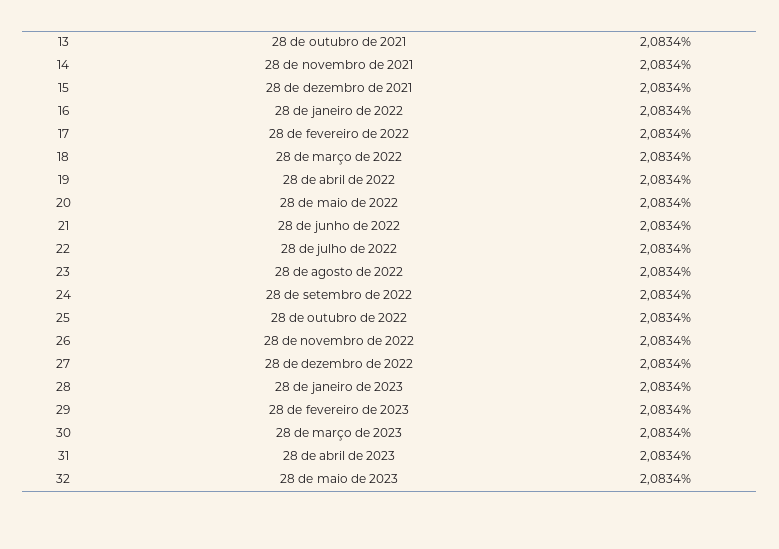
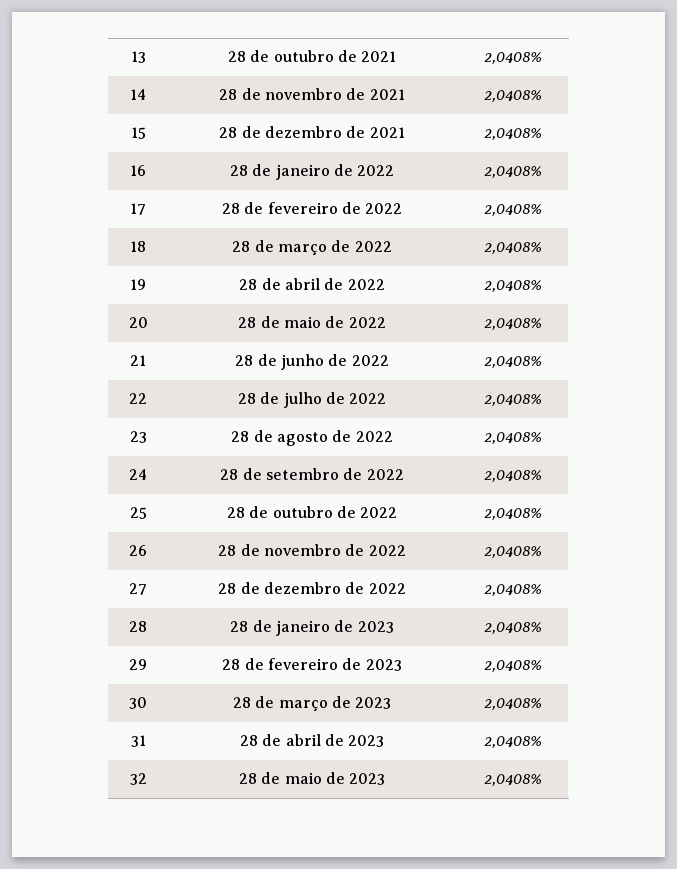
- 13 | 28 de outubro de 2021 | 2,0834%
+ 13 | 28 de outubro de 2021 | 2,0408%
- 14 | 28 de novembro de 2021 | 2,0834%
+ 14 | 28 de novembro de 2021 | 2,0408%
- 15 | 28 de dezembro de 2021 | 2,0834%
+ 15 | 28 de dezembro de 2021 | 2,0408%
- 16 | 28 de janeiro de 2022 | 2,0834%
+ 16 | 28 de janeiro de 2022 | 2,0408%
- 17 | 28 de fevereiro de 2022 | 2,0834%
+ 17 | 28 de fevereiro de 2022 | 2,0408%
- 18 | 28 de março de 2022 | 2,0834%
+ 18 | 28 de março de 2022 | 2,0408%
- 19 | 28 de abril de 2022 | 2,0834%
+ 19 | 28 de abril de 2022 | 2,0408%
- 20 | 28 de maio de 2022 | 2,0834%
+ 20 | 28 de maio de 2022 | 2,0408%
- 21 | 28 de junho de 2022 | 2,0834%
+ 21 | 28 de junho de 2022 | 2,0408%
- 22 | 28 de julho de 2022 | 2,0834%
+ 22 | 28 de julho de 2022 | 2,0408%
- 23 | 28 de agosto de 2022 | 2,0834%
+ 23 | 28 de agosto de 2022 | 2,0408%
- 24 | 28 de setembro de 2022 | 2,0834%
+ 24 | 28 de setembro de 2022 | 2,0408%
- 25 | 28 de outubro de 2022 | 2,0834%
+ 25 | 28 de outubro de 2022 | 2,0408%
- 26 | 28 de novembro de 2022 | 2,0834%
+ 26 | 28 de novembro de 2022 | 2,0408%
- 27 | 28 de dezembro de 2022 | 2,0834%
+ 27 | 28 de dezembro de 2022 | 2,0408%
- 28 | 28 de janeiro de 2023 | 2,0834%
+ 28 | 28 de janeiro de 2023 | 2,0408%
- 29 | 28 de fevereiro de 2023 | 2,0834%
+ 29 | 28 de fevereiro de 2023 | 2,0408%
- 30 | 28 de março de 2023 | 2,0834%
+ 30 | 28 de março de 2023 | 2,0408%
- 31 | 28 de abril de 2023 | 2,0834%
+ 31 | 28 de abril de 2023 | 2,0408%
- 32 | 28 de maio de 2023 | 2,0834%
+ 32 | 28 de maio de 2023 | 2,0408%

